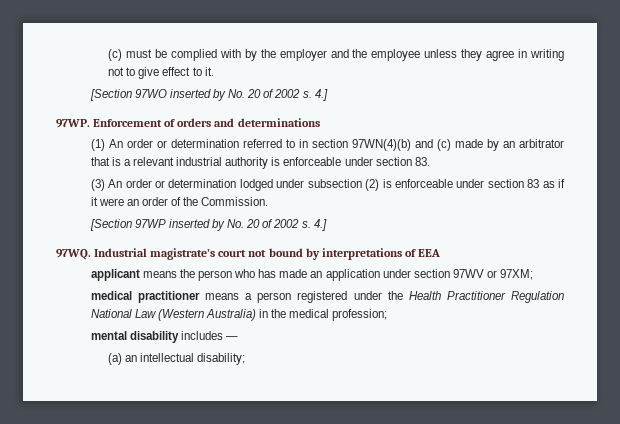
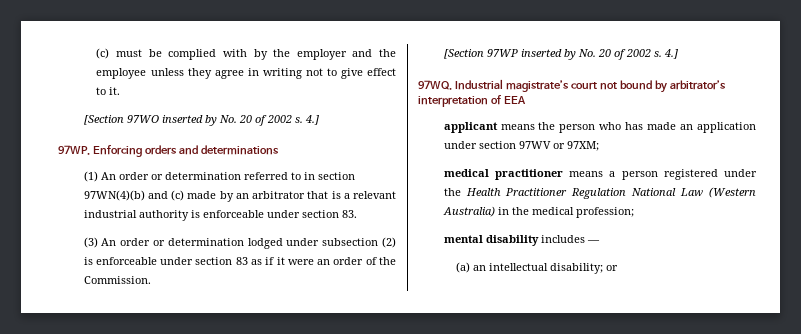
- Enforcement of orders and determinations
+ Enforcing orders and determinations
- Industrial magistrate’s court not bound by interpretations of EEA
+ Industrial magistrate’s court not bound by arbitrator’s interpretation of EEA
- (a) an intellectual disability;
+ (a) an intellectual disability; or

